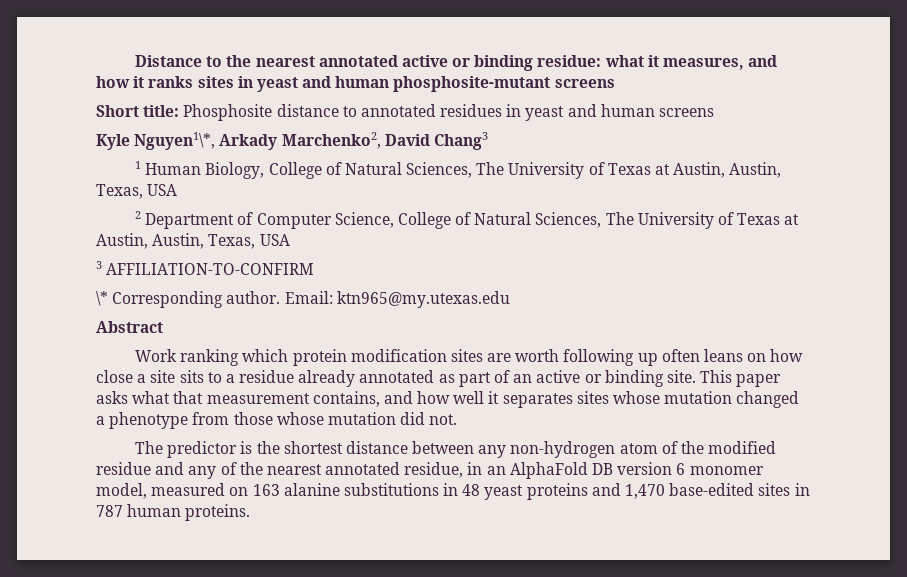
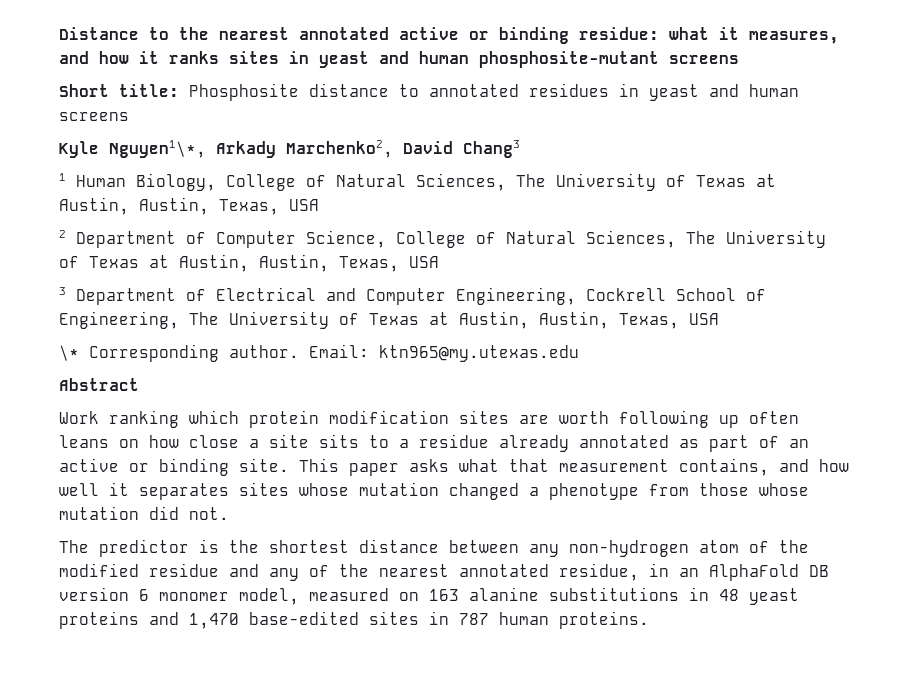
- 3 AFFILIATION-TO-CONFIRM
+ 3 Department of Electrical and Computer Engineering, Cockrell School of Engineering, The University of Texas at Austin, Austin, Texas, USA

